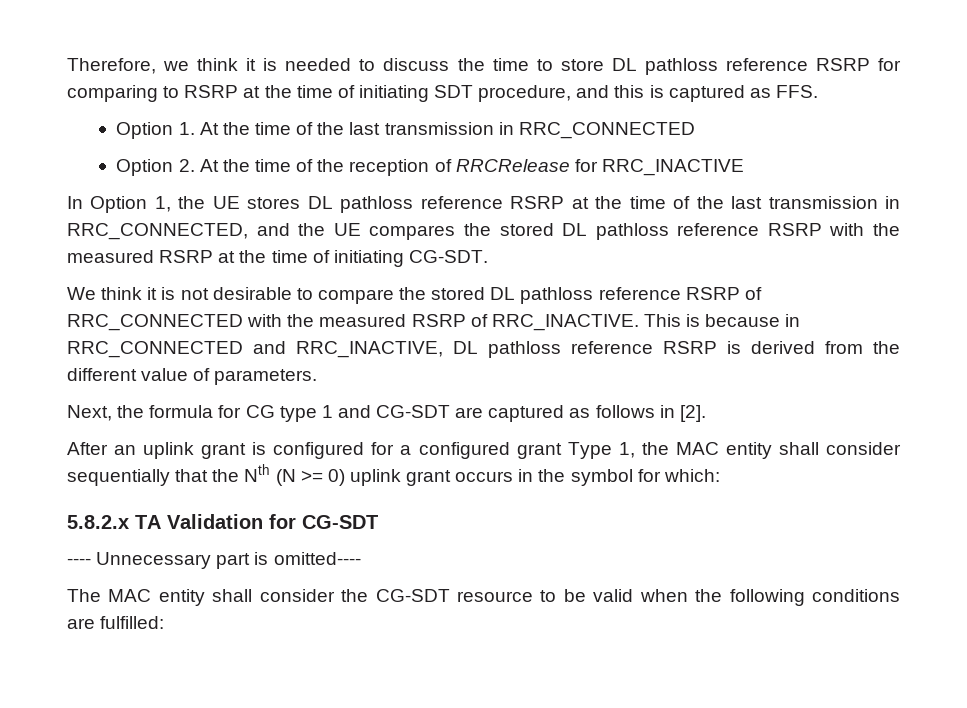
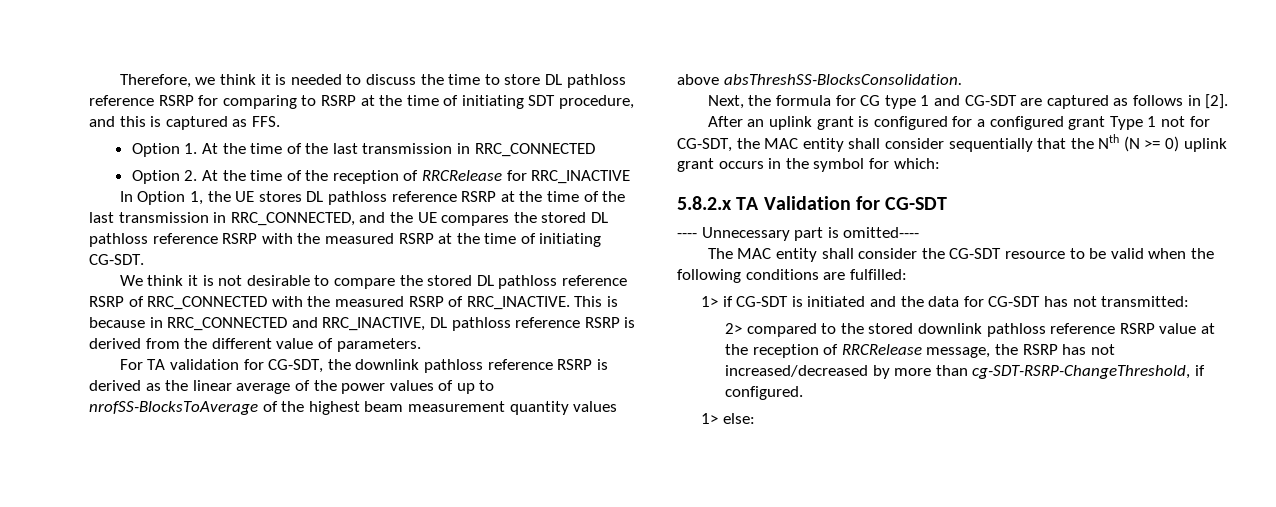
+ For TA validation for CG-SDT, the downlink pathloss reference RSRP is derived as the linear average of the power values of up to nrofSS-BlocksToAverage of the highest beam measurement quantity values above absThreshSS-BlocksConsolidation.
- After an uplink grant is configured for a configured grant Type 1, the MAC entity shall consider sequentially that the Nth (N >= 0) uplink grant occurs in the symbol for which:
+ After an uplink grant is configured for a configured grant Type 1 not for CG-SDT, the MAC entity shall consider sequentially that the Nth (N >= 0) uplink grant occurs in the symbol for which:
+ 1> if CG-SDT is initiated and the data for CG-SDT has not transmitted:
+ 2> compared to the stored downlink pathloss reference RSRP value at the reception of RRCRelease message, the RSRP has not increased/decreased by more than cg-SDT-RSRP-ChangeThreshold, if configured.
+ 1> else:

